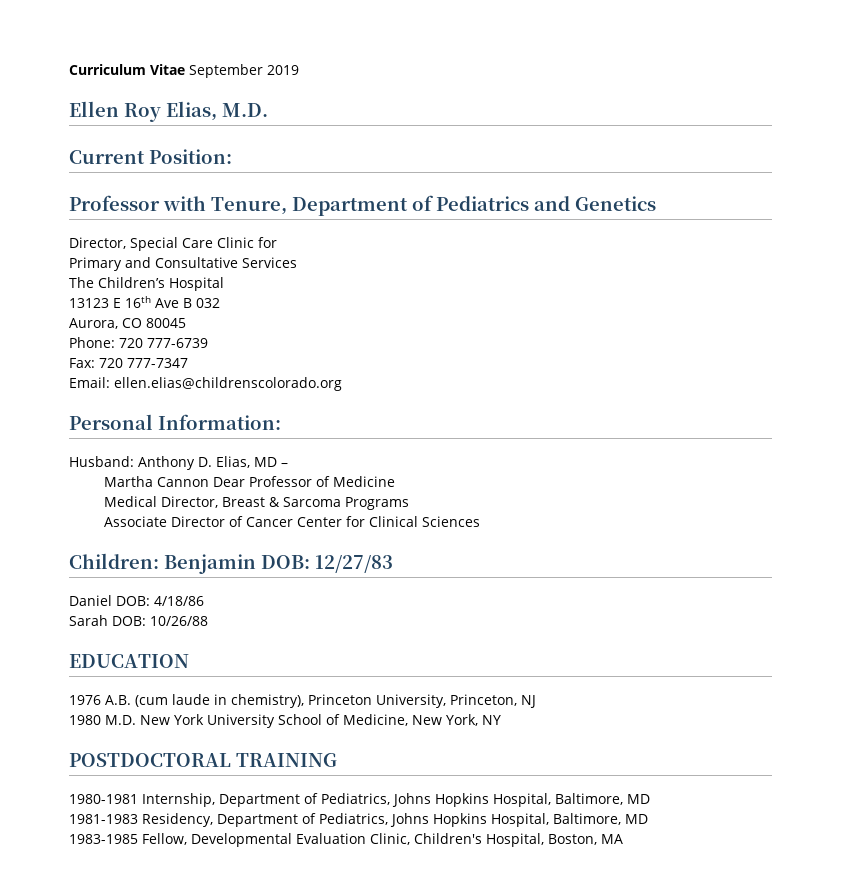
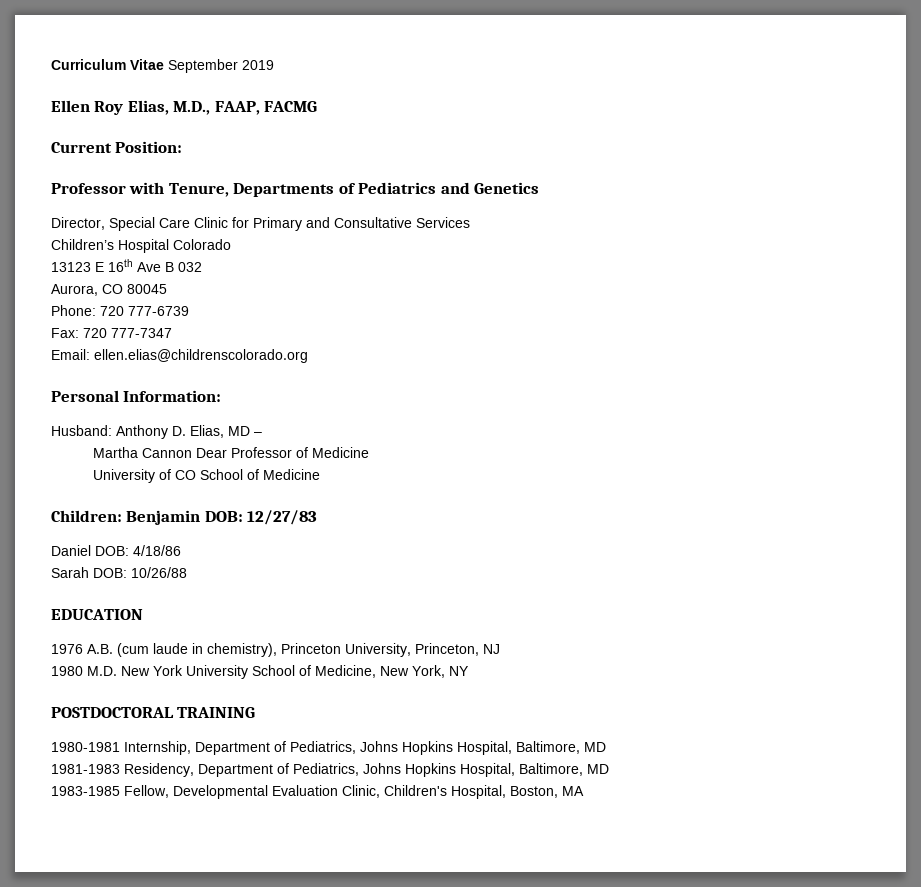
- Ellen Roy Elias, M.D.
+ Ellen Roy Elias, M.D., FAAP, FACMG
- Professor with Tenure, Department of Pediatrics and Genetics
+ Professor with Tenure, Departments of Pediatrics and Genetics
- Director, Special Care Clinic for
- Primary and Consultative Services
+ Director, Special Care Clinic for Primary and Consultative Services
- The Children’s Hospital
+ Children’s Hospital Colorado
- Medical Director, Breast & Sarcoma Programs
- Associate Director of Cancer Center for Clinical Sciences
+ University of CO School of Medicine

